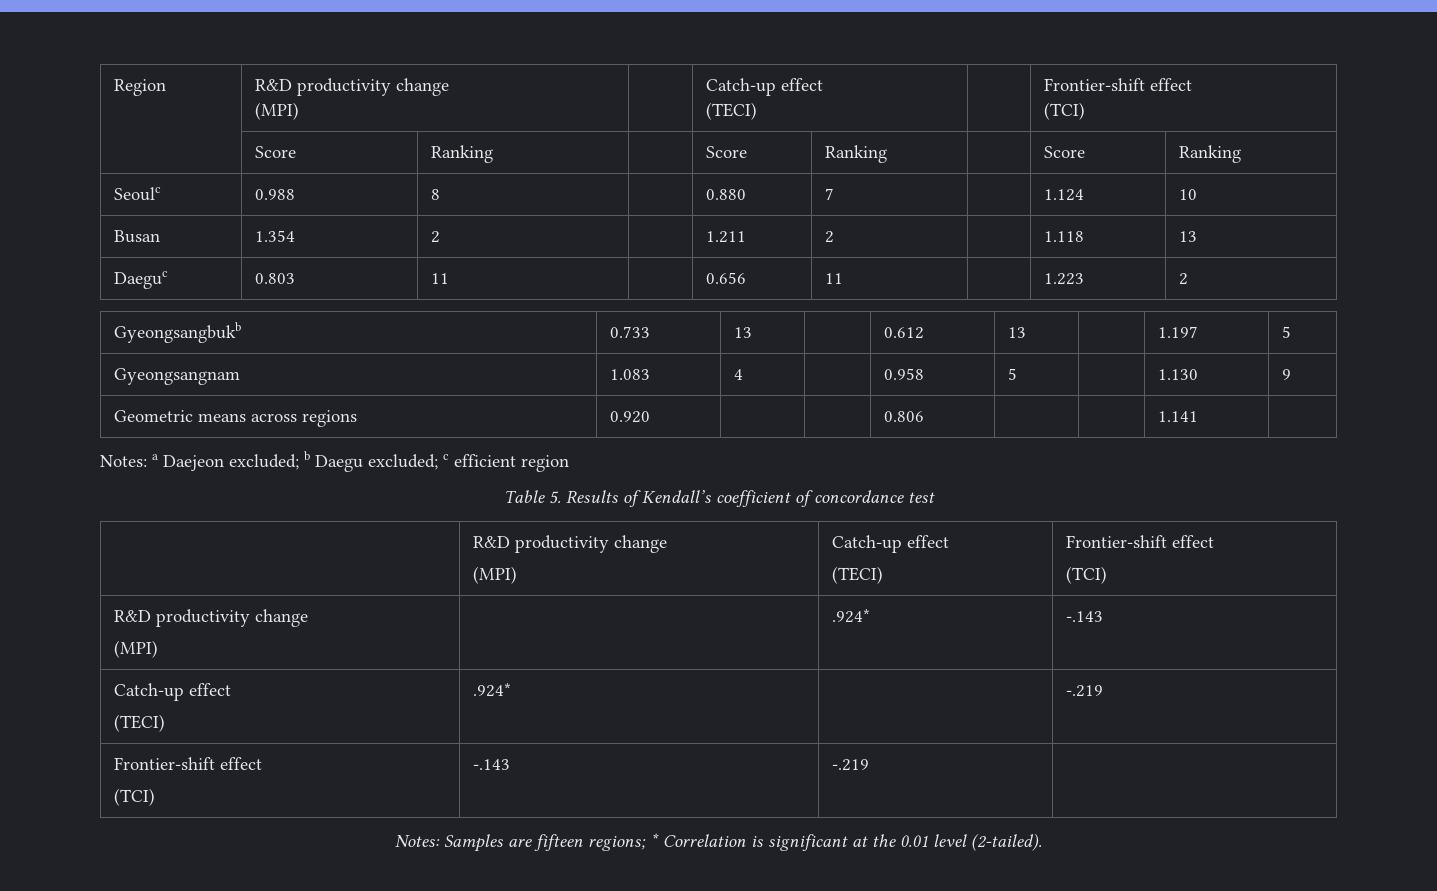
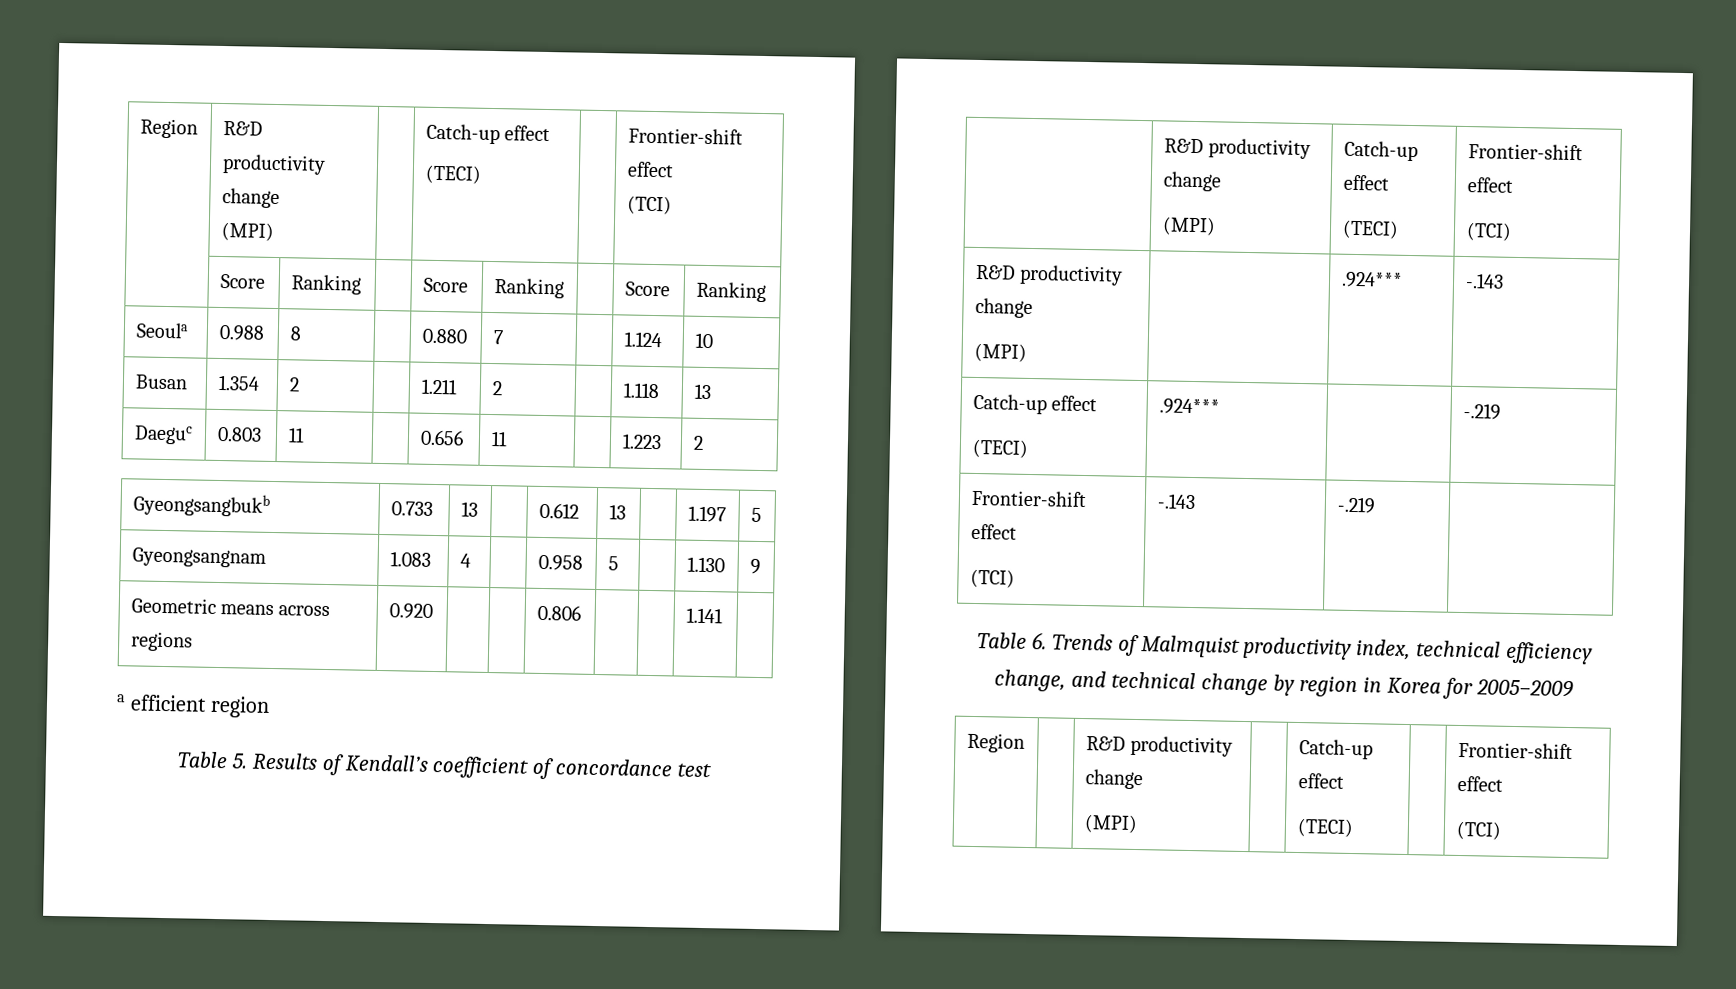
- Seoulc | 0.988 | 8 | | 0.880 | 7 | | 1.124 | 10
+ Seoula | 0.988 | 8 | | 0.880 | 7 | | 1.124 | 10
- Notes: a Daejeon excluded; b Daegu excluded; c efficient region
+ a efficient region
  Table 5. Results of Kendall’s coefficient of concordance test
  | R&D productivity change
  (MPI) | Catch-up effect
  (TECI) | Frontier-shift effect
  (TCI)
  R&D productivity change
- (MPI) | | .924* | -.143
+ (MPI) | | .924*** | -.143
  Catch-up effect
- (TECI) | .924* | | -.219
+ (TECI) | .924*** | | -.219
- Notes: Samples are fifteen regions; * Correlation is significant at the 0.01 level (2-tailed).
+ Table 6. Trends of Malmquist productivity index, technical efficiency change, and technical change by region in Korea for 2005–2009
+ Region | | R&D productivity change
+ (MPI) | | Catch-up effect
+ (TECI) | | Frontier-shift effect
+ (TCI)

